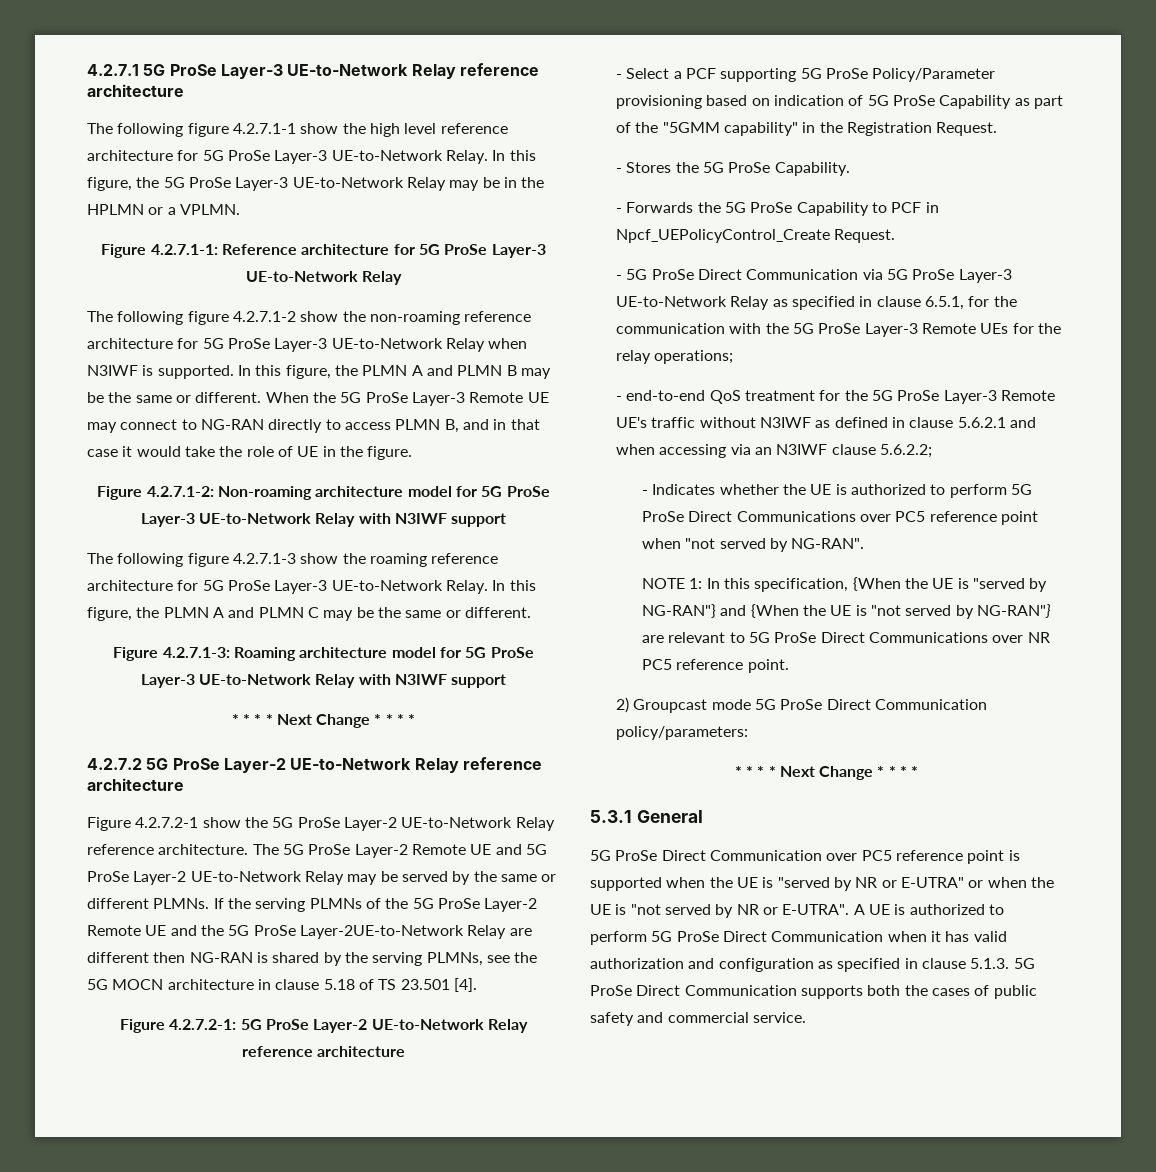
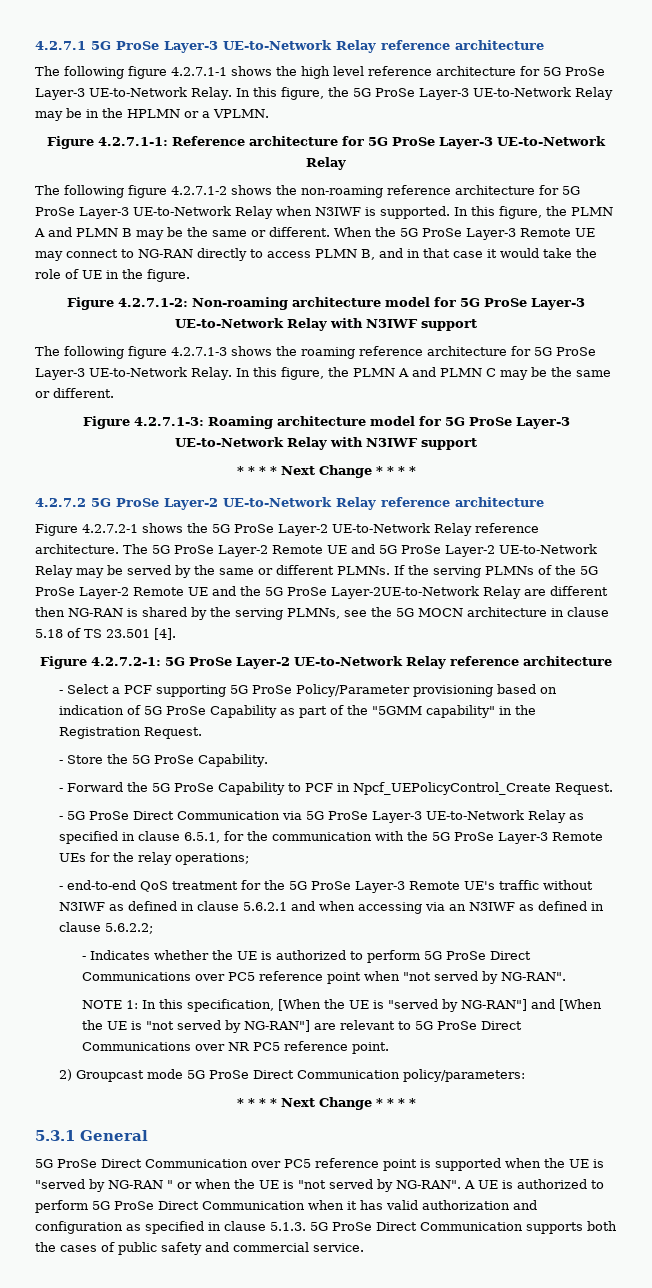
- The following figure 4.2.7.1-1 show the high level reference architecture for 5G ProSe Layer-3 UE-to-Network Relay.
+ The following figure 4.2.7.1-1 shows the high level reference architecture for 5G ProSe Layer-3 UE-to-Network Relay.
- The following figure 4.2.7.1-2 show the non-roaming reference architecture for 5G ProSe Layer-3 UE-to-Network Relay when N3IWF is supported.
+ The following figure 4.2.7.1-2 shows the non-roaming reference architecture for 5G ProSe Layer-3 UE-to-Network Relay when N3IWF is supported.
- The following figure 4.2.7.1-3 show the roaming reference architecture for 5G ProSe Layer-3 UE-to-Network Relay.
+ The following figure 4.2.7.1-3 shows the roaming reference architecture for 5G ProSe Layer-3 UE-to-Network Relay.
- Figure 4.2.7.2-1 show the 5G ProSe Layer-2 UE-to-Network Relay reference architecture.
+ Figure 4.2.7.2-1 shows the 5G ProSe Layer-2 UE-to-Network Relay reference architecture.
- - Stores the 5G ProSe Capability.
+ - Store the 5G ProSe Capability.
- - Forwards the 5G ProSe Capability to PCF in Npcf_UEPolicyControl_Create Request.
+ - Forward the 5G ProSe Capability to PCF in Npcf_UEPolicyControl_Create Request.
- - end-to-end QoS treatment for the 5G ProSe Layer-3 Remote UE's traffic without N3IWF as defined in clause 5.6.2.1 and when accessing via an N3IWF clause 5.6.2.2;
+ - end-to-end QoS treatment for the 5G ProSe Layer-3 Remote UE's traffic without N3IWF as defined in clause 5.6.2.1 and when accessing via an N3IWF as defined in clause 5.6.2.2;
- NOTE 1: In this specification, {When the UE is "served by NG-RAN"} and {When the UE is "not served by NG-RAN"} are relevant to 5G ProSe Direct Communications over NR PC5 reference point.
+ NOTE 1: In this specification, [When the UE is "served by NG-RAN"] and [When the UE is "not served by NG-RAN"] are relevant to 5G ProSe Direct Communications over NR PC5 reference point.
- 5G ProSe Direct Communication over PC5 reference point is supported when the UE is "served by NR or E-UTRA" or when the UE is "not served by NR or E-UTRA".
+ 5G ProSe Direct Communication over PC5 reference point is supported when the UE is "served by NG-RAN " or when the UE is "not served by NG-RAN".

